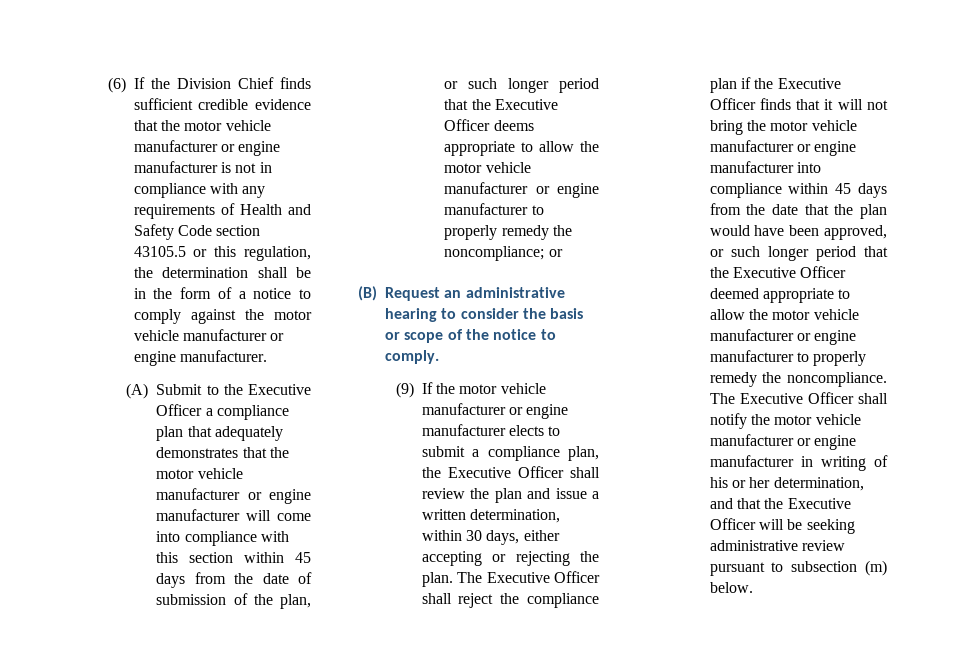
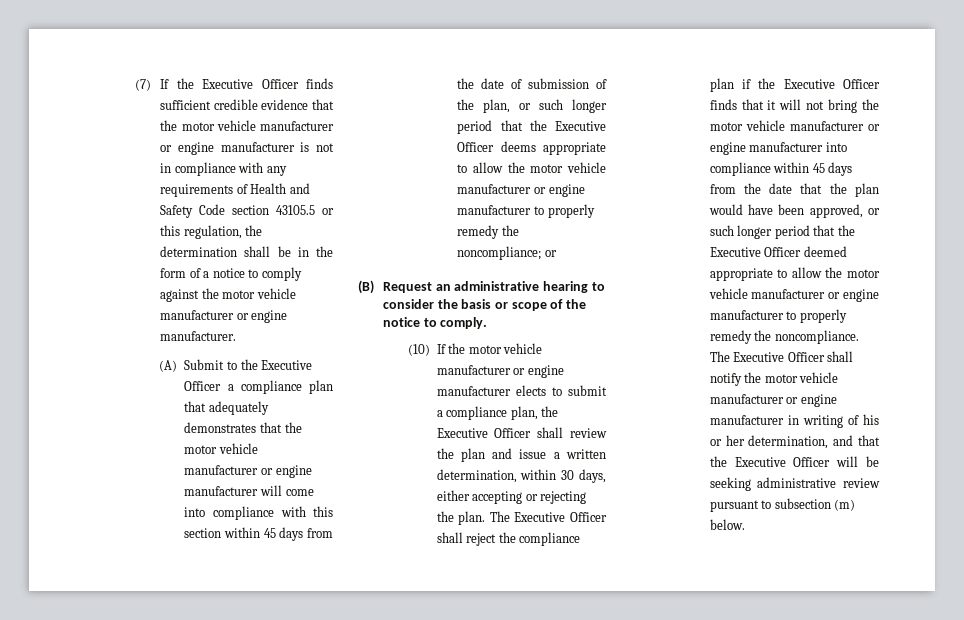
- (6) If the Division Chief finds sufficient credible evidence that the motor vehicle manufacturer or engine manufacturer is not in compliance with any requirements of Health and Safety Code section 43105.5 or this regulation, the determination shall be in the form of a notice to comply against the motor vehicle manufacturer or engine manufacturer.
+ (7) If the Executive Officer finds sufficient credible evidence that the motor vehicle manufacturer or engine manufacturer is not in compliance with any requirements of Health and Safety Code section 43105.5 or this regulation, the determination shall be in the form of a notice to comply against the motor vehicle manufacturer or engine manufacturer.
- (9) If the motor vehicle manufacturer or engine manufacturer elects to submit a compliance plan, the Executive Officer shall review the plan and issue a written determination, within 30 days, either accepting or rejecting the plan.
+ (10) If the motor vehicle manufacturer or engine manufacturer elects to submit a compliance plan, the Executive Officer shall review the plan and issue a written determination, within 30 days, either accepting or rejecting the plan.

